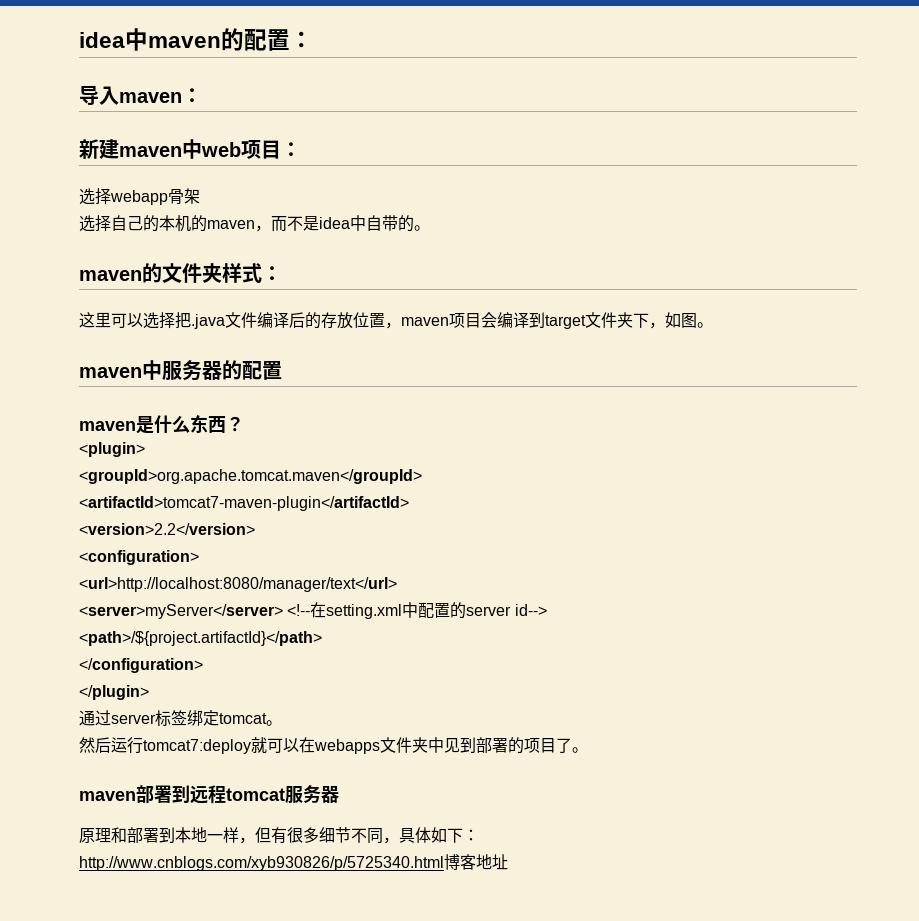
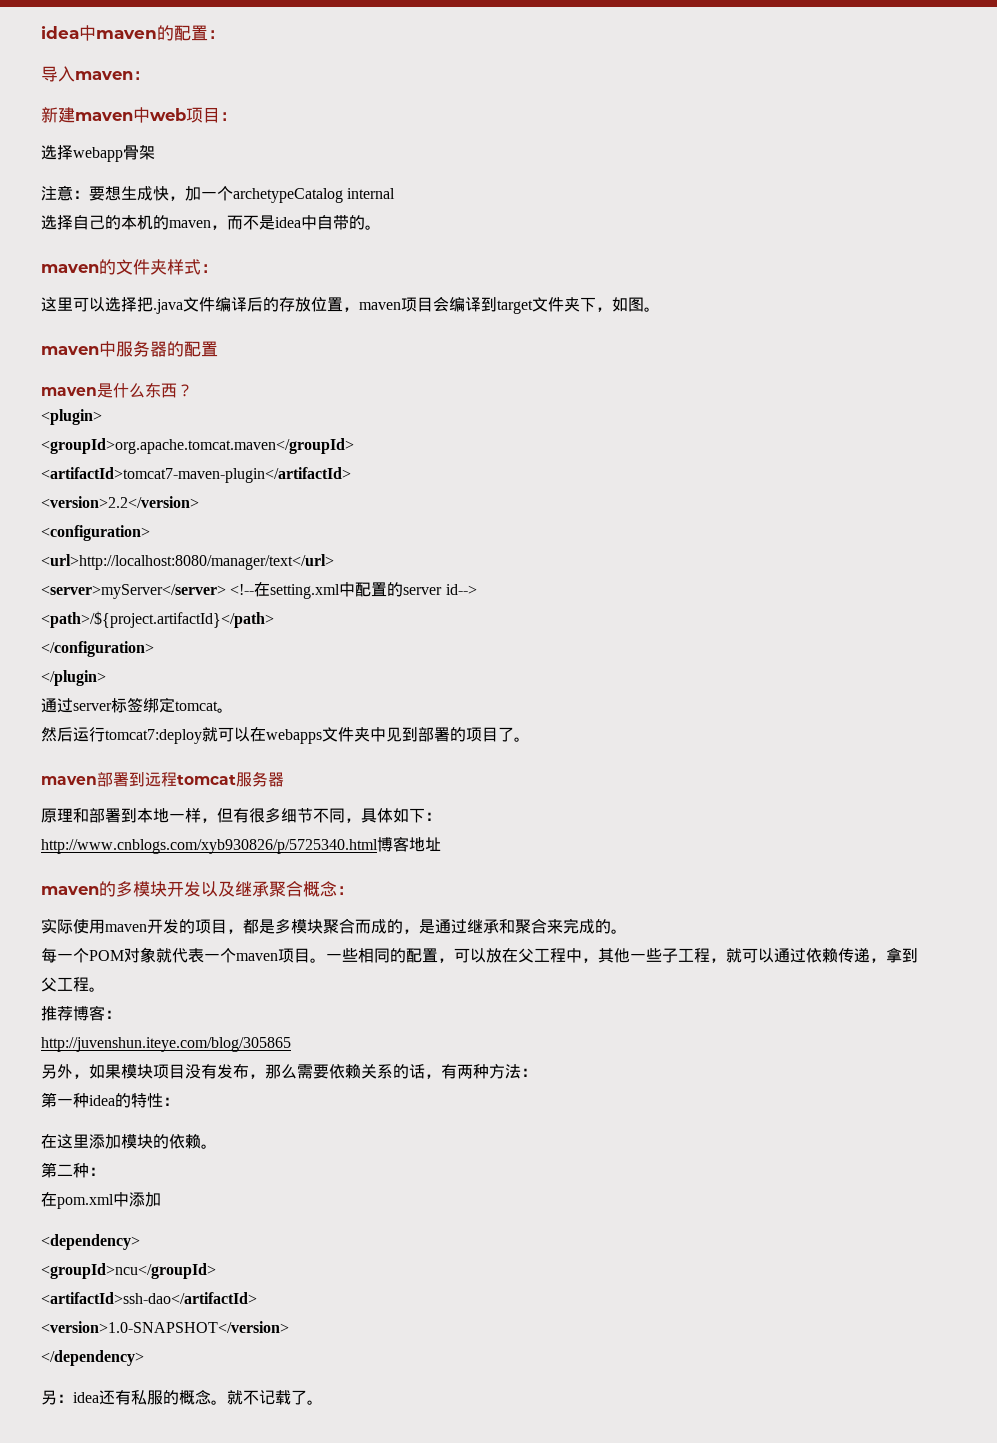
+ 注意：要想生成快，加一个archetypeCatalog internal
+ maven的多模块开发以及继承聚合概念：
+ 实际使用maven开发的项目，都是多模块聚合而成的，是通过继承和聚合来完成的。
+ 每一个POM对象就代表一个maven项目。一些相同的配置，可以放在父工程中，其他一些子工程，就可以通过依赖传递，拿到父工程。
+ 推荐博客：
+ http://juvenshun.iteye.com/blog/305865
+ 另外，如果模块项目没有发布，那么需要依赖关系的话，有两种方法：
+ 第一种idea的特性：
+ 在这里添加模块的依赖。
+ 第二种：
+ 在pom.xml中添加
+ <dependency>
+ <groupId>ncu</groupId>
+ <artifactId>ssh-dao</artifactId>
+ <version>1.0-SNAPSHOT</version>
+ </dependency>
+ 另：idea还有私服的概念。就不记载了。

